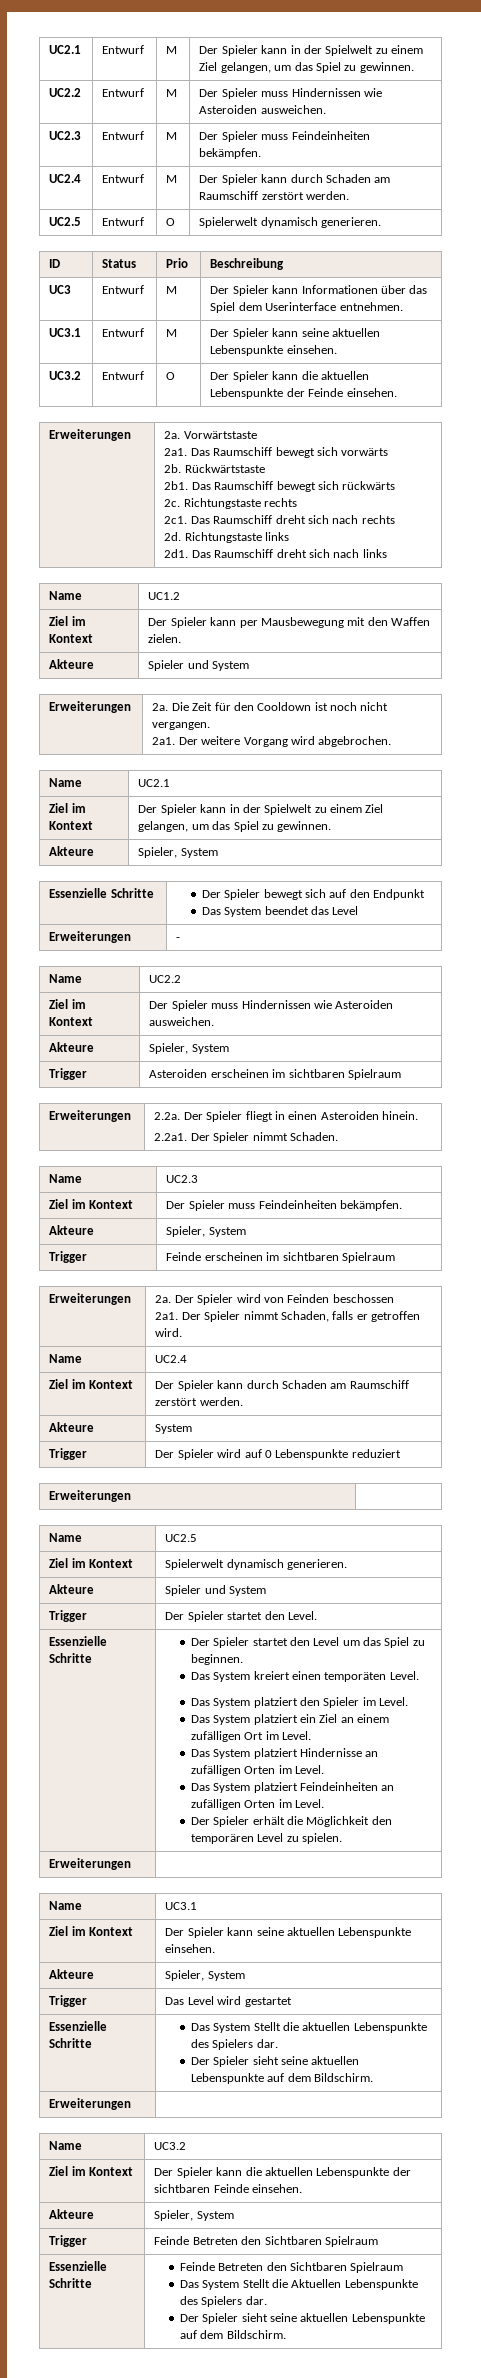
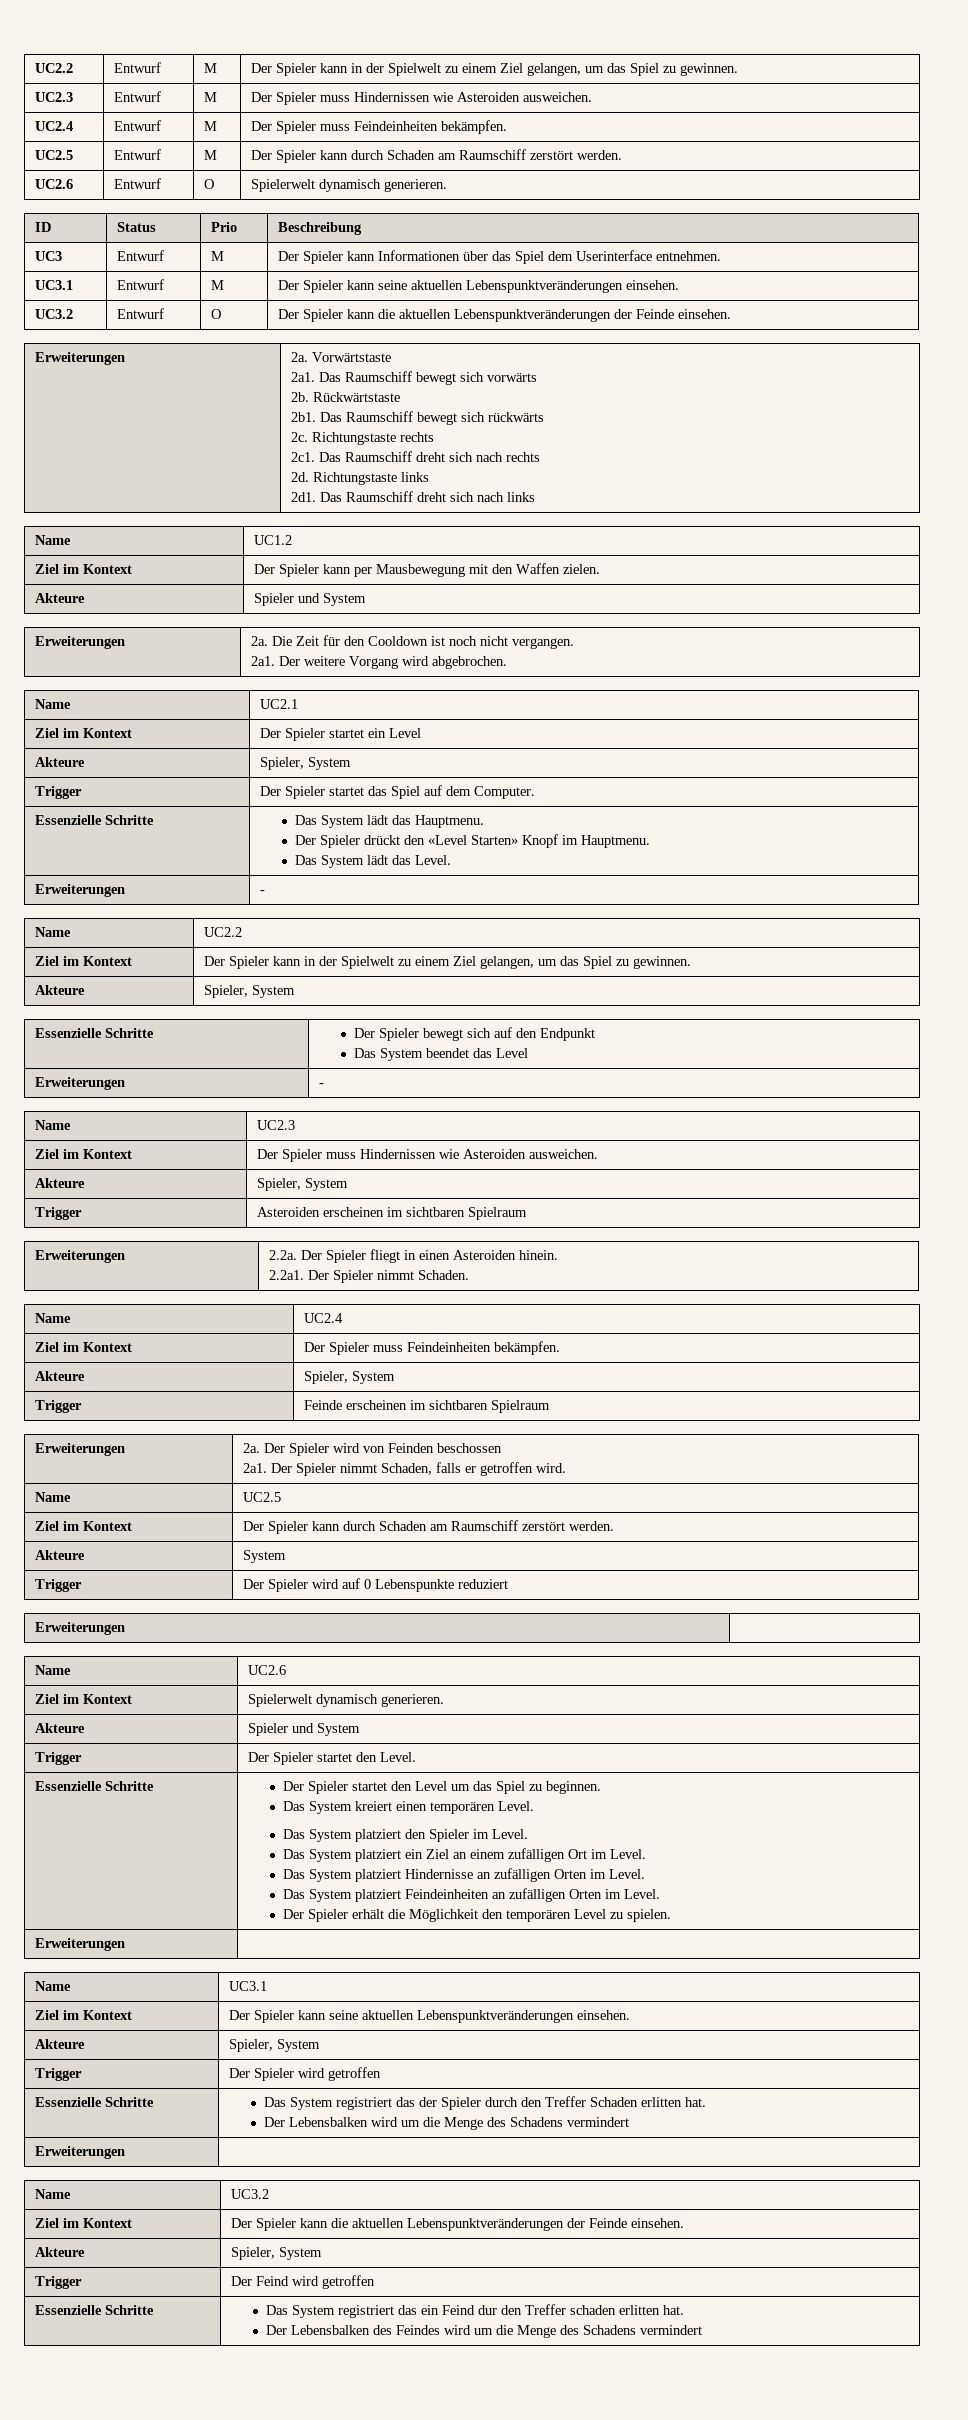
- UC2.1 | Entwurf | M | Der Spieler kann in der Spielwelt zu einem Ziel gelangen, um das Spiel zu gewinnen.
+ UC2.2 | Entwurf | M | Der Spieler kann in der Spielwelt zu einem Ziel gelangen, um das Spiel zu gewinnen.
- UC2.2 | Entwurf | M | Der Spieler muss Hindernissen wie Asteroiden ausweichen.
+ UC2.3 | Entwurf | M | Der Spieler muss Hindernissen wie Asteroiden ausweichen.
- UC2.3 | Entwurf | M | Der Spieler muss Feindeinheiten bekämpfen.
+ UC2.4 | Entwurf | M | Der Spieler muss Feindeinheiten bekämpfen.
- UC2.4 | Entwurf | M | Der Spieler kann durch Schaden am Raumschiff zerstört werden.
+ UC2.5 | Entwurf | M | Der Spieler kann durch Schaden am Raumschiff zerstört werden.
- UC2.5 | Entwurf | O | Spielerwelt dynamisch generieren.
+ UC2.6 | Entwurf | O | Spielerwelt dynamisch generieren.
- UC3.1 | Entwurf | M | Der Spieler kann seine aktuellen Lebenspunkte einsehen.
+ UC3.1 | Entwurf | M | Der Spieler kann seine aktuellen Lebenspunktveränderungen einsehen.
- UC3.2 | Entwurf | O | Der Spieler kann die aktuellen Lebenspunkte der Feinde einsehen.
+ UC3.2 | Entwurf | O | Der Spieler kann die aktuellen Lebenspunktveränderungen der Feinde einsehen.
+ Ziel im Kontext | Der Spieler startet ein Level
+ Akteure | Spieler, System
+ Trigger | Der Spieler startet das Spiel auf dem Computer.
+ Essenzielle Schritte | Das System lädt das Hauptmenu.
+ Der Spieler drückt den «Level Starten» Knopf im Hauptmenu.
+ Das System lädt das Level.
+ Erweiterungen | -
+ Name | UC2.2
- Name | UC2.2
+ Name | UC2.3
- Name | UC2.3
+ Name | UC2.4
- Name | UC2.4
+ Name | UC2.5
- Name | UC2.5
+ Name | UC2.6
- Das System kreiert einen temporäten Level.
+ Das System kreiert einen temporären Level.
- Ziel im Kontext | Der Spieler kann seine aktuellen Lebenspunkte einsehen.
+ Ziel im Kontext | Der Spieler kann seine aktuellen Lebenspunktveränderungen einsehen.
  Akteure | Spieler, System
- Trigger | Das Level wird gestartet
- Essenzielle Schritte | Das System Stellt die aktuellen Lebenspunkte des Spielers dar.
- Der Spieler sieht seine aktuellen Lebenspunkte auf dem Bildschirm.
+ Trigger | Der Spieler wird getroffen
+ Essenzielle Schritte | Das System registriert das der Spieler durch den Treffer Schaden erlitten hat.
+ Der Lebensbalken wird um die Menge des Schadens vermindert
- Ziel im Kontext | Der Spieler kann die aktuellen Lebenspunkte der sichtbaren Feinde einsehen.
+ Ziel im Kontext | Der Spieler kann die aktuellen Lebenspunktveränderungen der Feinde einsehen.
- Trigger | Feinde Betreten den Sichtbaren Spielraum
- Essenzielle Schritte | Feinde Betreten den Sichtbaren Spielraum
- Das System Stellt die Aktuellen Lebenspunkte des Spielers dar.
- Der Spieler sieht seine aktuellen Lebenspunkte auf dem Bildschirm.
+ Trigger | Der Feind wird getroffen
+ Essenzielle Schritte | Das System registriert das ein Feind dur den Treffer schaden erlitten hat.
+ Der Lebensbalken des Feindes wird um die Menge des Schadens vermindert

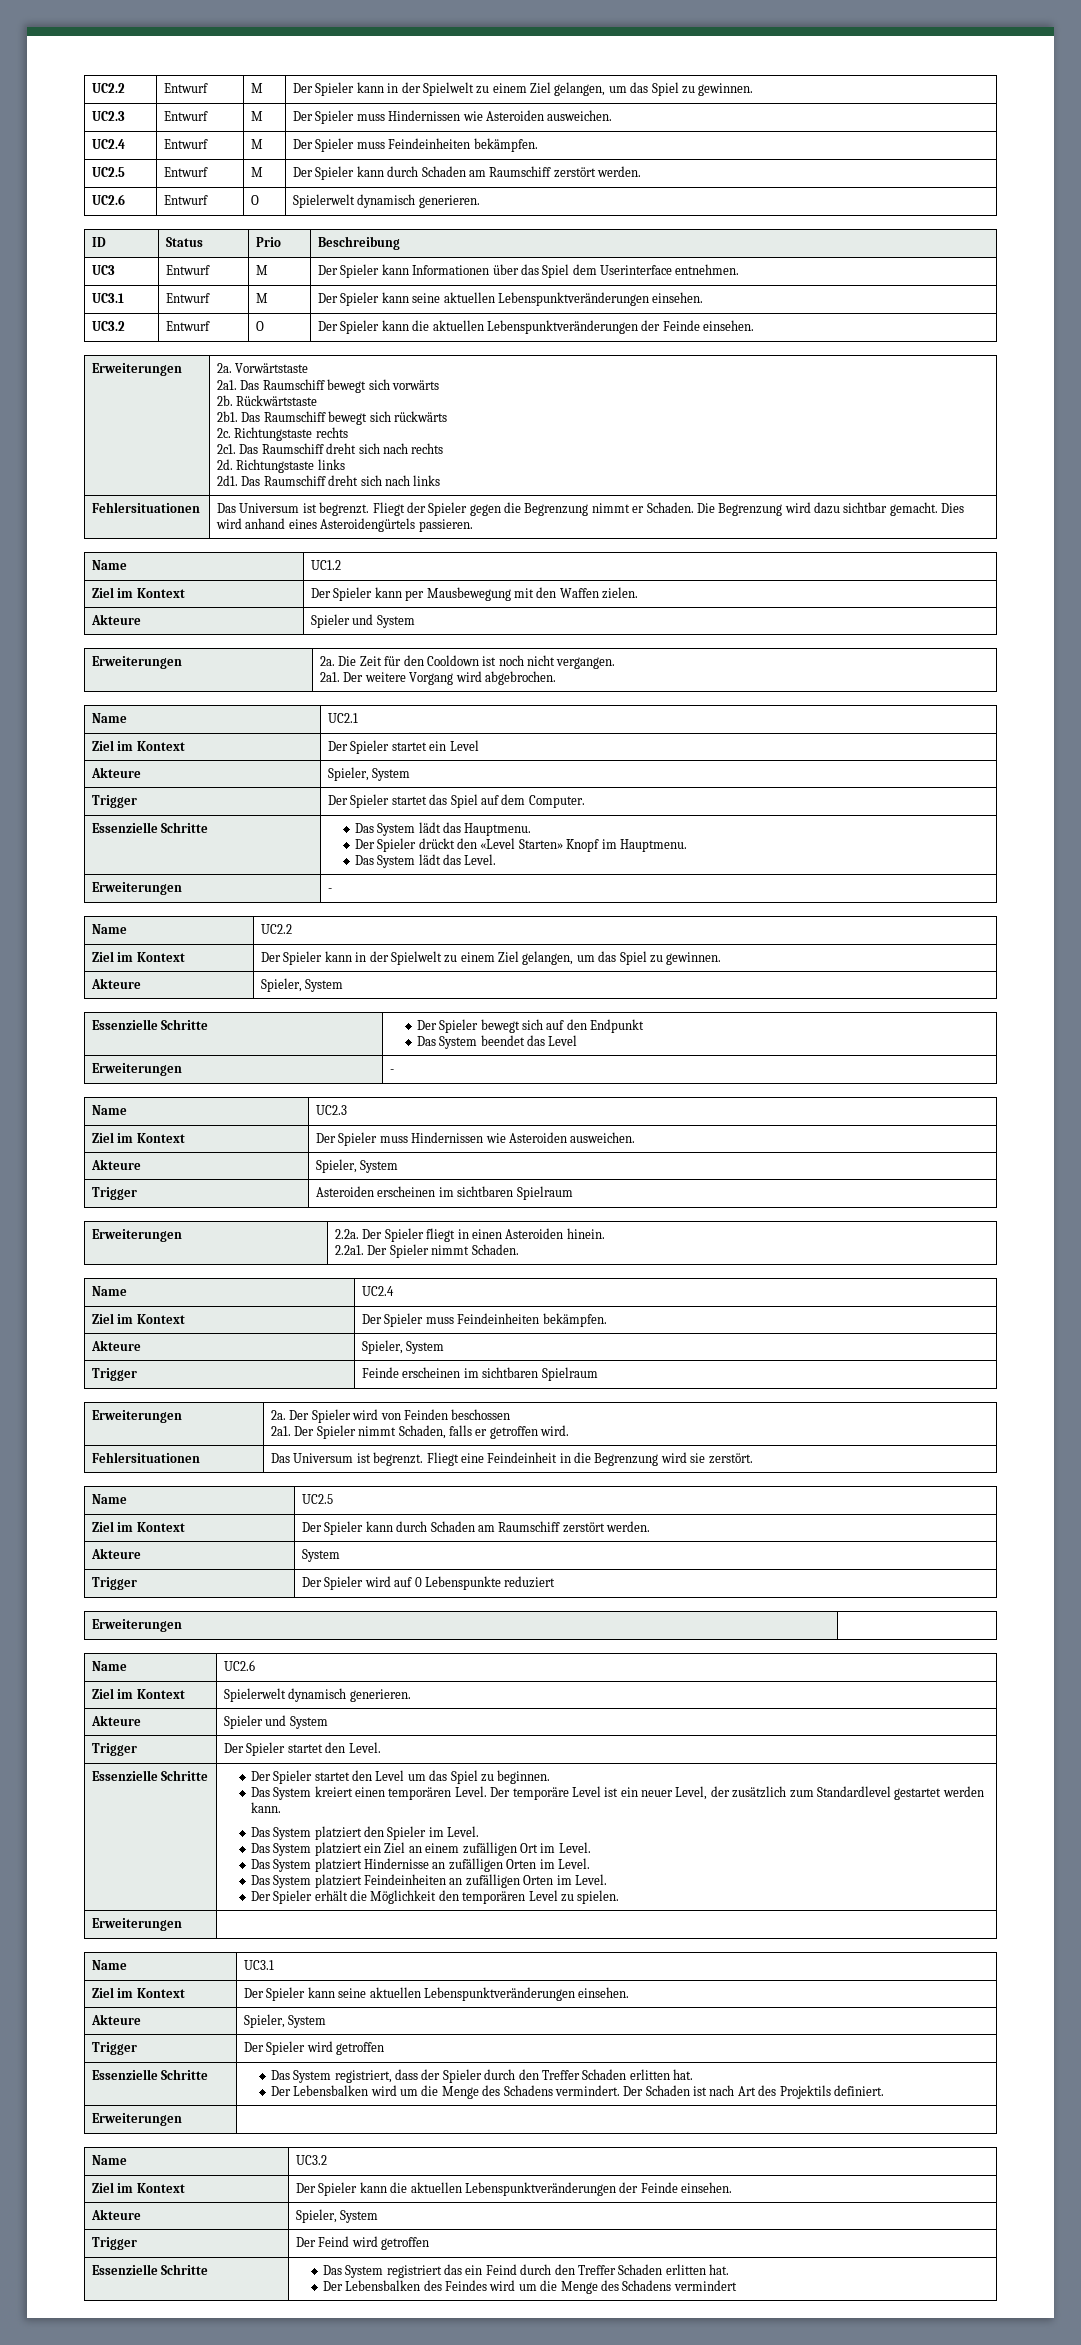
+ Fehlersituationen | Das Universum ist begrenzt. Fliegt der Spieler gegen die Begrenzung nimmt er Schaden. Die Begrenzung wird dazu sichtbar gemacht. Dies wird anhand eines Asteroidengürtels passieren.
+ Fehlersituationen | Das Universum ist begrenzt. Fliegt eine Feindeinheit in die Begrenzung wird sie zerstört.
+ Der temporäre Level ist ein neuer Level, der zusätzlich zum Standardlevel gestartet werden kann.
- Essenzielle Schritte | Das System registriert das der Spieler durch den Treffer Schaden erlitten hat.
- Der Lebensbalken wird um die Menge des Schadens vermindert
+ Essenzielle Schritte | Das System registriert, dass der Spieler durch den Treffer Schaden erlitten hat.
+ Der Lebensbalken wird um die Menge des Schadens vermindert. Der Schaden ist nach Art des Projektils definiert.
- Essenzielle Schritte | Das System registriert das ein Feind dur den Treffer schaden erlitten hat.
+ Essenzielle Schritte | Das System registriert das ein Feind durch den Treffer Schaden erlitten hat.

